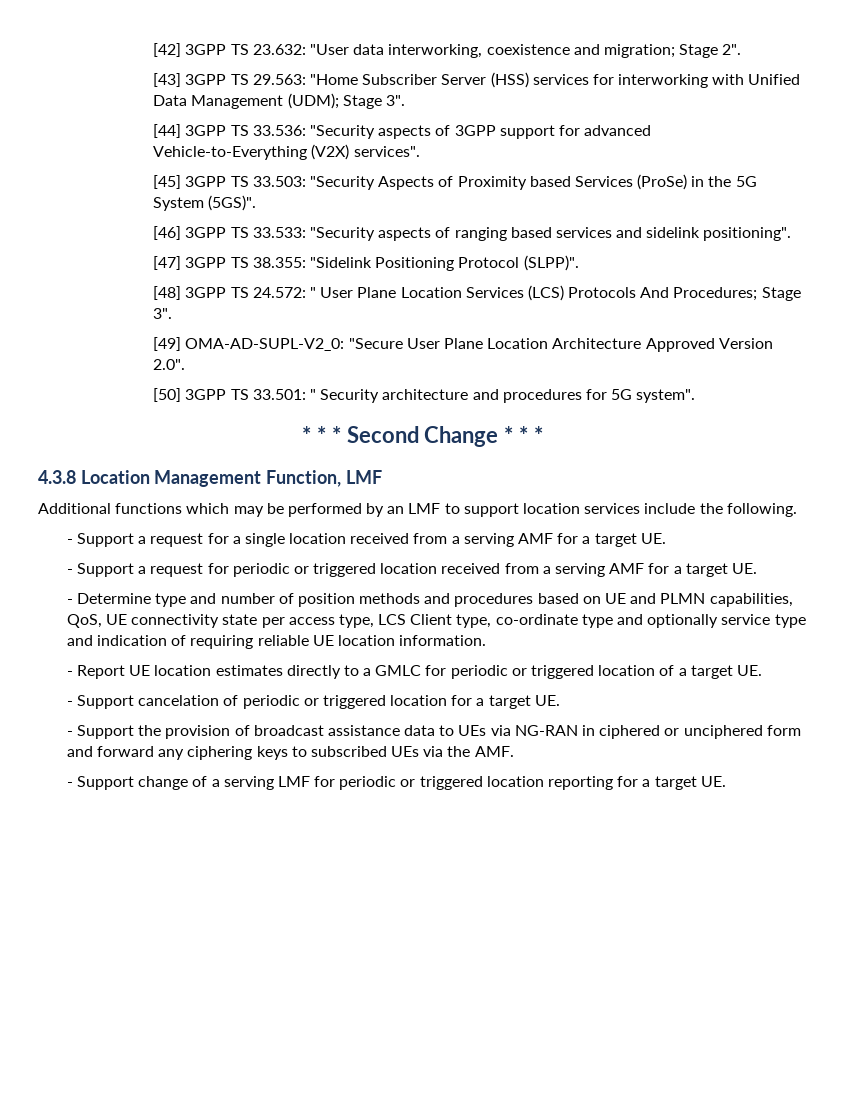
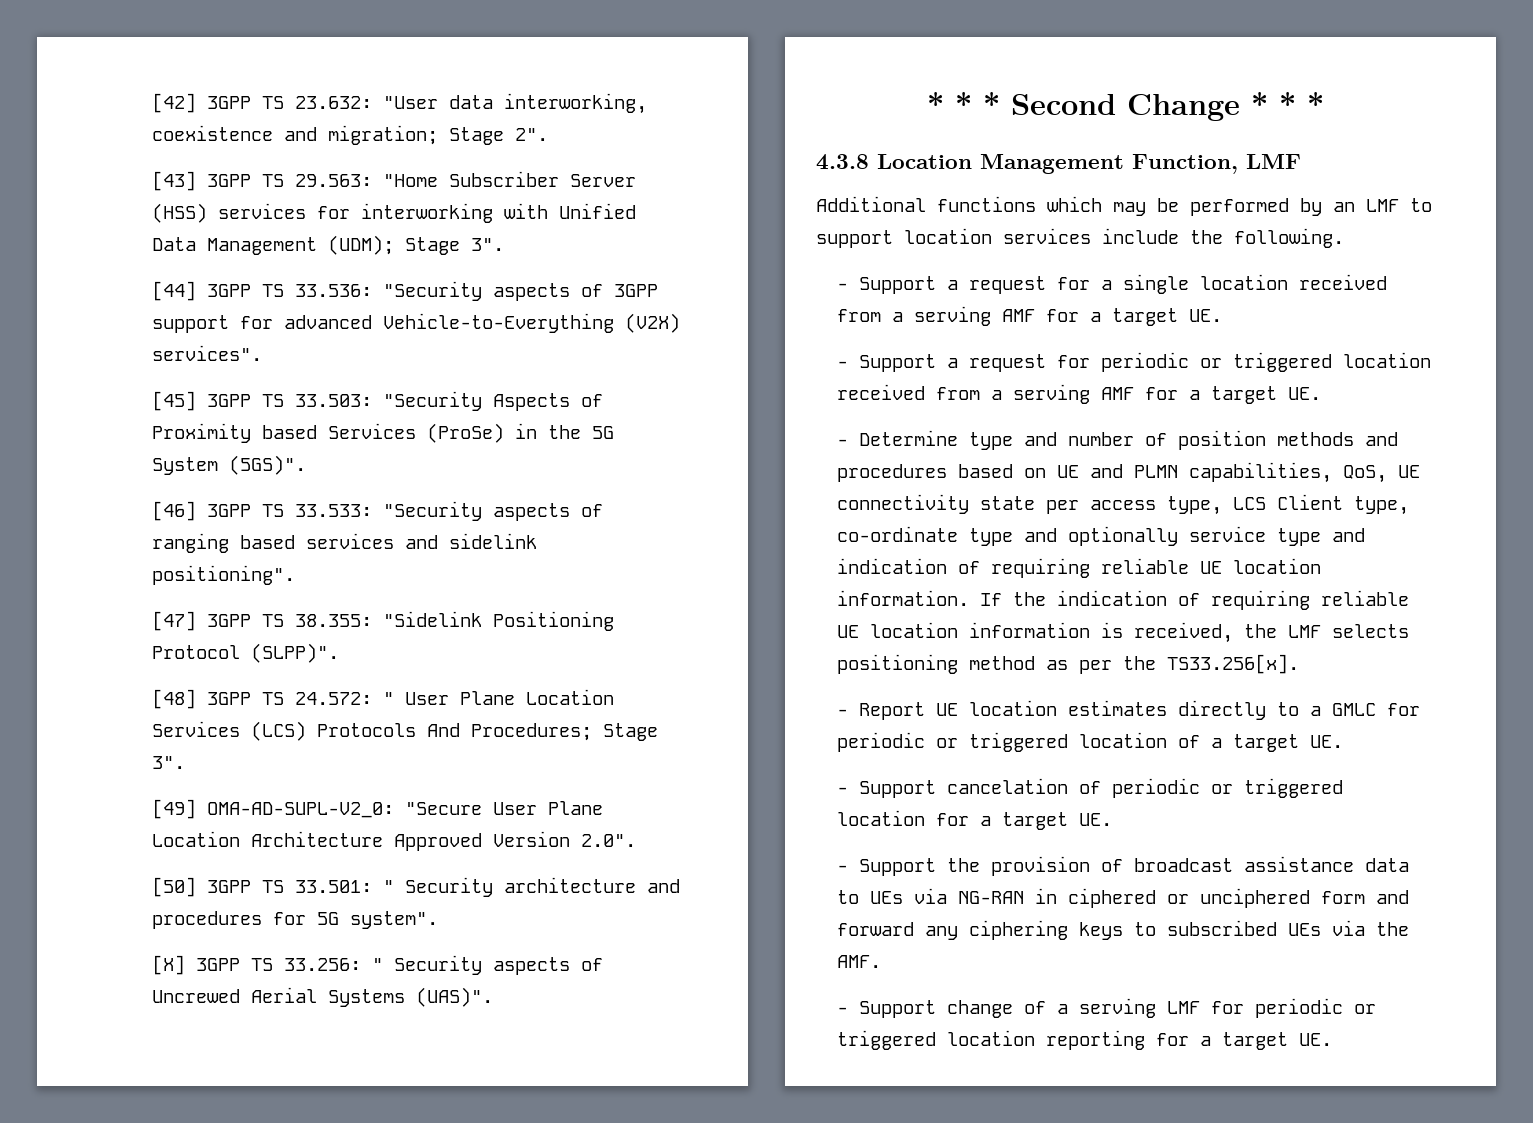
+ [X] 3GPP TS 33.256: " Security aspects of Uncrewed Aerial Systems (UAS)".
+ If the indication of requiring reliable UE location information is received, the LMF selects positioning method as per the TS33.256[x].

